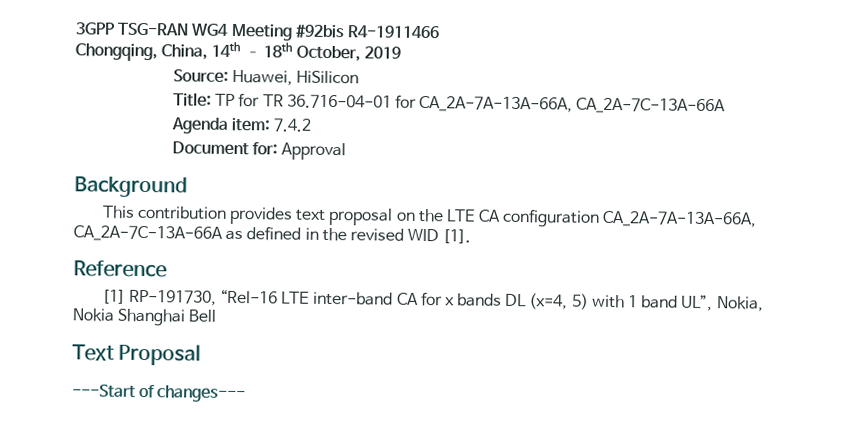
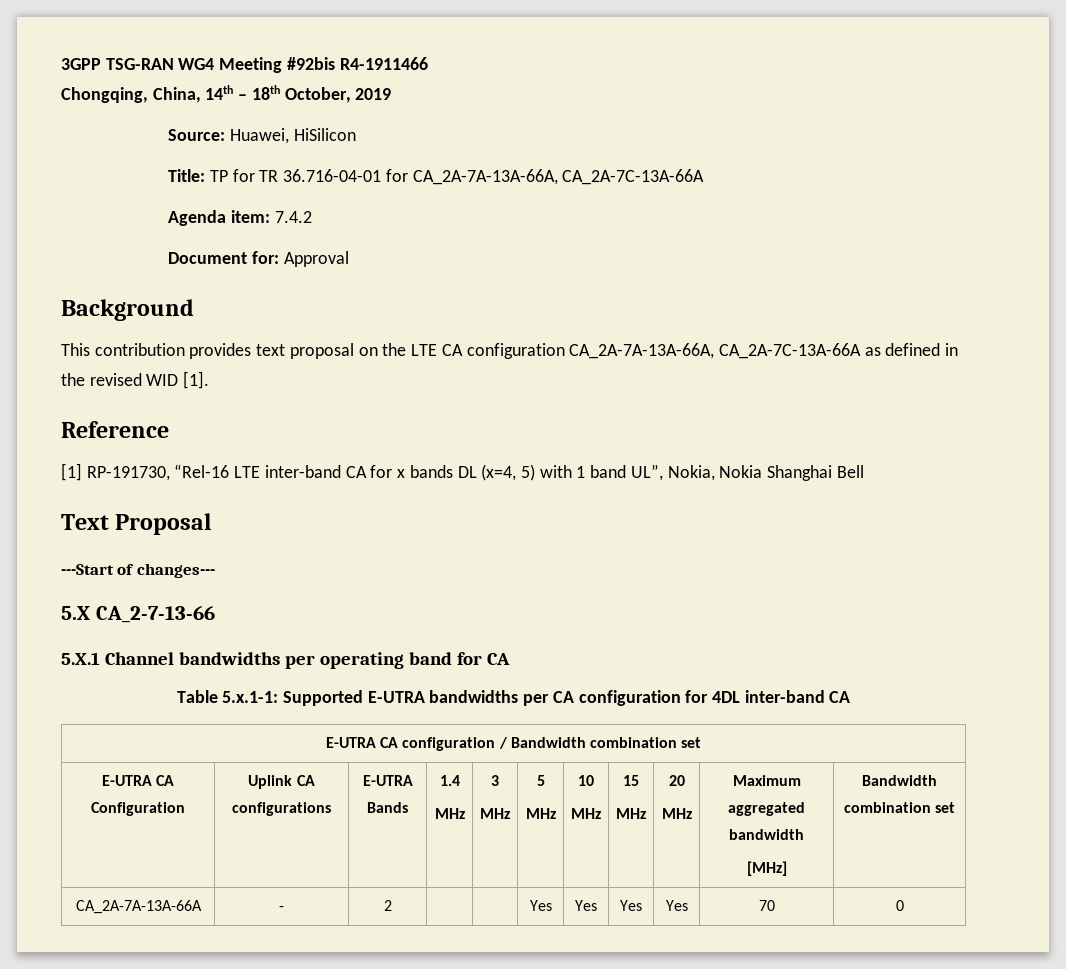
+ 5.X CA_2-7-13-66
+ 5.X.1 Channel bandwidths per operating band for CA
+ Table 5.x.1-1: Supported E-UTRA bandwidths per CA configuration for 4DL inter-band CA
+ E-UTRA CA configuration / Bandwidth combination set
+ E-UTRA CA Configuration | Uplink CA configurations | E-UTRA Bands | 1.4
+ MHz | 3
+ MHz | 5
+ MHz | 10
+ MHz | 15
+ MHz | 20
+ MHz | Maximum aggregated bandwidth
+ [MHz] | Bandwidth combination set
+ CA_2A-7A-13A-66A | - | 2 | | | Yes | Yes | Yes | Yes | 70 | 0

